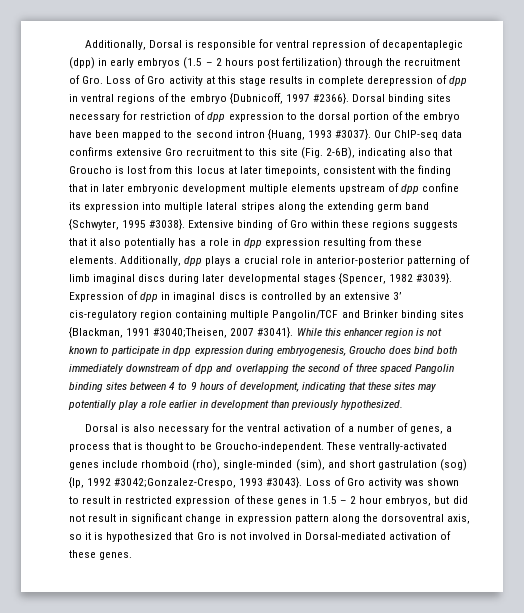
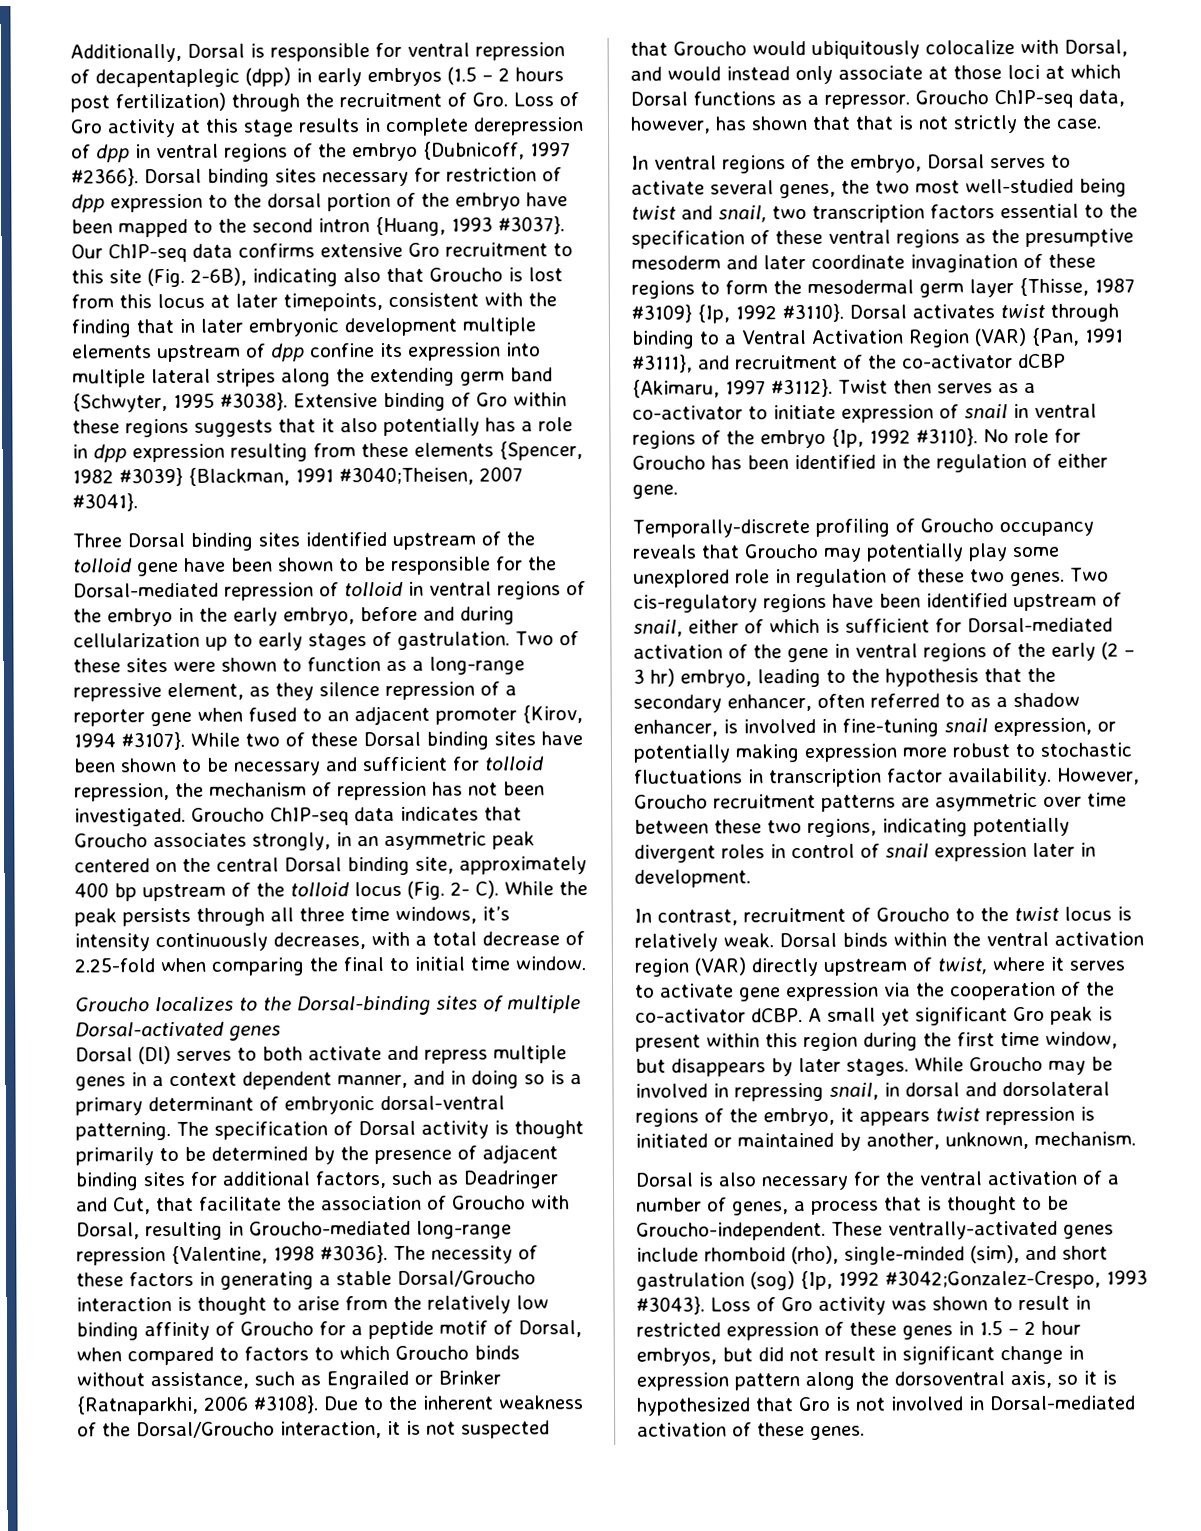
- Extensive binding of Gro within these regions suggests that it also potentially has a role in dpp expression resulting from these elements. Additionally, dpp plays a crucial role in anterior-posterior patterning of limb imaginal discs during later developmental stages {Spencer, 1982 #3039}. Expression of dpp in imaginal discs is controlled by an extensive 3’ cis-regulatory region containing multiple Pangolin/TCF and Brinker binding sites {Blackman, 1991 #3040;Theisen, 2007 #3041}. While this enhancer region is not known to participate in dpp expression during embryogenesis, Groucho does bind both immediately downstream of dpp and overlapping the second of three spaced Pangolin binding sites between 4 to 9 hours of development, indicating that these sites may potentially play a role earlier in development than previously hypothesized.
+ Extensive binding of Gro within these regions suggests that it also potentially has a role in dpp expression resulting from these elements {Spencer, 1982 #3039} {Blackman, 1991 #3040;Theisen, 2007 #3041}.
+ Three Dorsal binding sites identified upstream of the tolloid gene have been shown to be responsible for the Dorsal-mediated repression of tolloid in ventral regions of the embryo in the early embryo, before and during cellularization up to early stages of gastrulation. Two of these sites were shown to function as a long-range repressive element, as they silence repression of a reporter gene when fused to an adjacent promoter {Kirov, 1994 #3107}. While two of these Dorsal binding sites have been shown to be necessary and sufficient for tolloid repression, the mechanism of repression has not been investigated. Groucho ChIP-seq data indicates that Groucho associates strongly, in an asymmetric peak centered on the central Dorsal binding site, approximately 400 bp upstream of the tolloid locus (Fig. 2- C). While the peak persists through all three time windows, it’s intensity continuously decreases, with a total decrease of 2.25-fold when comparing the final to initial time window.
+ Groucho localizes to the Dorsal-binding sites of multiple Dorsal-activated genes
+ Dorsal (Dl) serves to both activate and repress multiple genes in a context dependent manner, and in doing so is a primary determinant of embryonic dorsal-ventral patterning. The specification of Dorsal activity is thought primarily to be determined by the presence of adjacent binding sites for additional factors, such as Deadringer and Cut, that facilitate the association of Groucho with Dorsal, resulting in Groucho-mediated long-range repression {Valentine, 1998 #3036}. The necessity of these factors in generating a stable Dorsal/Groucho interaction is thought to arise from the relatively low binding affinity of Groucho for a peptide motif of Dorsal, when compared to factors to which Groucho binds without assistance, such as Engrailed or Brinker {Ratnaparkhi, 2006 #3108}. Due to the inherent weakness of the Dorsal/Groucho interaction, it is not suspected that Groucho would ubiquitously colocalize with Dorsal, and would instead only associate at those loci at which Dorsal functions as a repressor. Groucho ChIP-seq data, however, has shown that that is not strictly the case.
+ In ventral regions of the embryo, Dorsal serves to activate several genes, the two most well-studied being twist and snail, two transcription factors essential to the specification of these ventral regions as the presumptive mesoderm and later coordinate invagination of these regions to form the mesodermal germ layer {Thisse, 1987 #3109} {Ip, 1992 #3110}. Dorsal activates twist through binding to a Ventral Activation Region (VAR) {Pan, 1991 #3111}, and recruitment of the co-activator dCBP {Akimaru, 1997 #3112}. Twist then serves as a co-activator to initiate expression of snail in ventral regions of the embryo {Ip, 1992 #3110}. No role for Groucho has been identified in the regulation of either gene.
+ Temporally-discrete profiling of Groucho occupancy reveals that Groucho may potentially play some unexplored role in regulation of these two genes. Two cis-regulatory regions have been identified upstream of snail, either of which is sufficient for Dorsal-mediated activation of the gene in ventral regions of the early (2 – 3 hr) embryo, leading to the hypothesis that the secondary enhancer, often referred to as a shadow enhancer, is involved in fine-tuning snail expression, or potentially making expression more robust to stochastic fluctuations in transcription factor availability. However, Groucho recruitment patterns are asymmetric over time between these two regions, indicating potentially divergent roles in control of snail expression later in development.
+ In contrast, recruitment of Groucho to the twist locus is relatively weak. Dorsal binds within the ventral activation region (VAR) directly upstream of twist, where it serves to activate gene expression via the cooperation of the co-activator dCBP. A small yet significant Gro peak is present within this region during the first time window, but disappears by later stages. While Groucho may be involved in repressing snail, in dorsal and dorsolateral regions of the embryo, it appears twist repression is initiated or maintained by another, unknown, mechanism.

